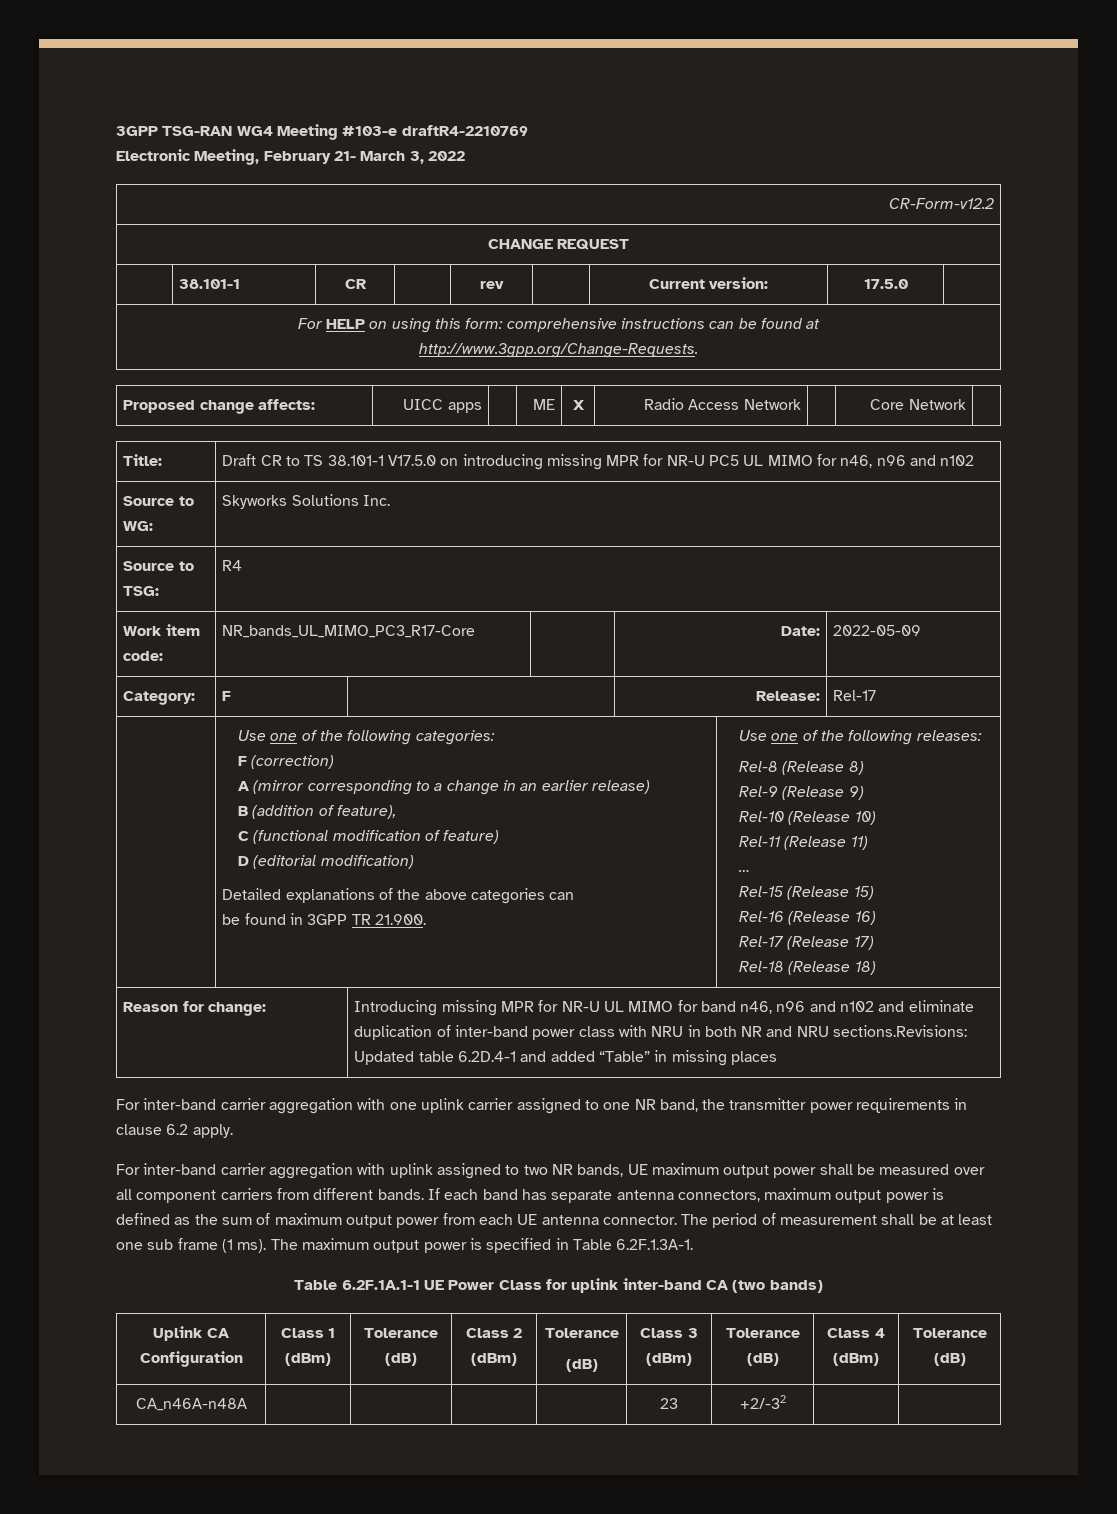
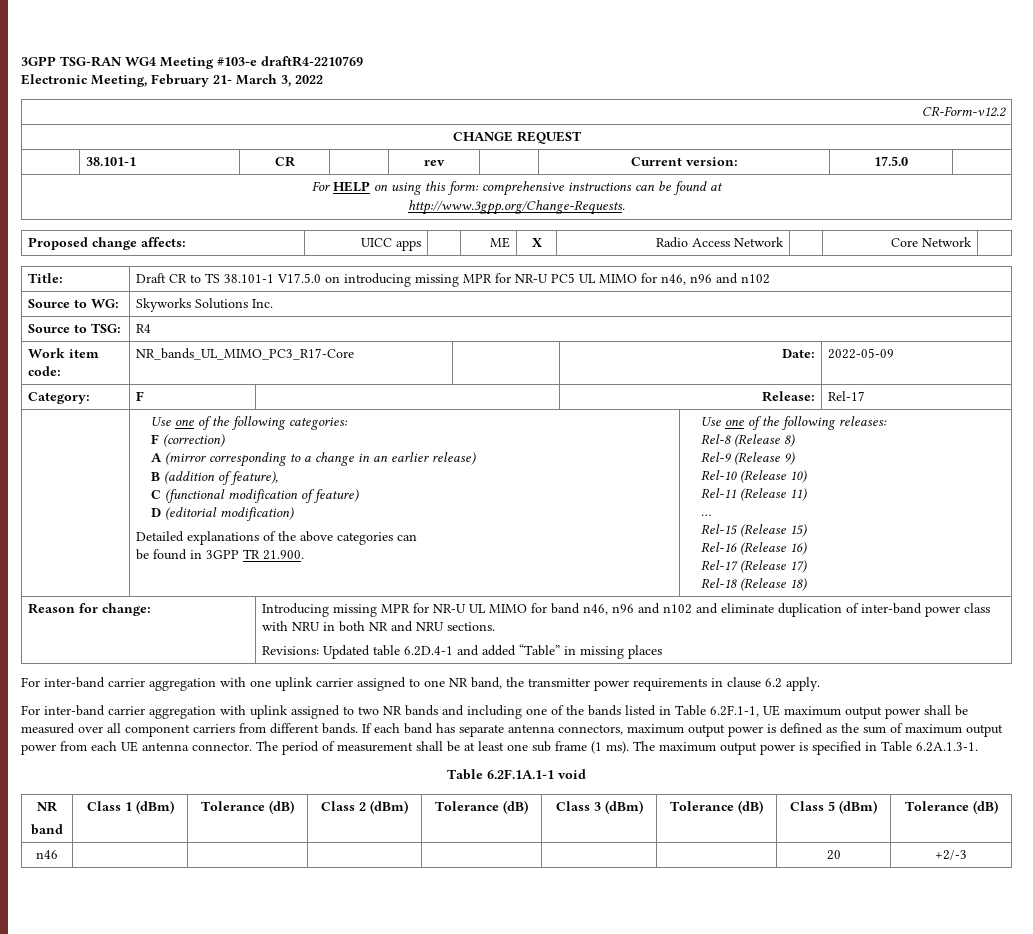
- Introducing missing MPR for NR-U UL MIMO for band n46, n96 and n102 and eliminate duplication of inter-band power class with NRU in both NR and NRU sections.Revisions: Updated table 6.2D.4-1 and added “Table” in missing places
+ Introducing missing MPR for NR-U UL MIMO for band n46, n96 and n102 and eliminate duplication of inter-band power class with NRU in both NR and NRU sections.
+ Revisions: Updated table 6.2D.4-1 and added “Table” in missing places
- For inter-band carrier aggregation with uplink assigned to two NR bands, UE maximum output power shall be measured over all component carriers from different bands.
+ For inter-band carrier aggregation with uplink assigned to two NR bands and including one of the bands listed in Table 6.2F.1-1, UE maximum output power shall be measured over all component carriers from different bands.
- The maximum output power is specified in Table 6.2F.1.3A-1.
+ The maximum output power is specified in Table 6.2A.1.3-1.
- Table 6.2F.1A.1-1 UE Power Class for uplink inter-band CA (two bands)
- Uplink CA Configuration | Class 1 (dBm) | Tolerance (dB) | Class 2 (dBm) | Tolerance
- (dB) | Class 3 (dBm) | Tolerance (dB) | Class 4 (dBm) | Tolerance (dB)
+ Table 6.2F.1A.1-1 void
+ NR
+ band | Class 1 (dBm) | Tolerance (dB) | Class 2 (dBm) | Tolerance (dB) | Class 3 (dBm) | Tolerance (dB) | Class 5 (dBm) | Tolerance (dB)
- CA_n46A-n48A | | | | | 23 | +2/-32 | |
+ n46 | | | | | | | 20 | +2/-3

